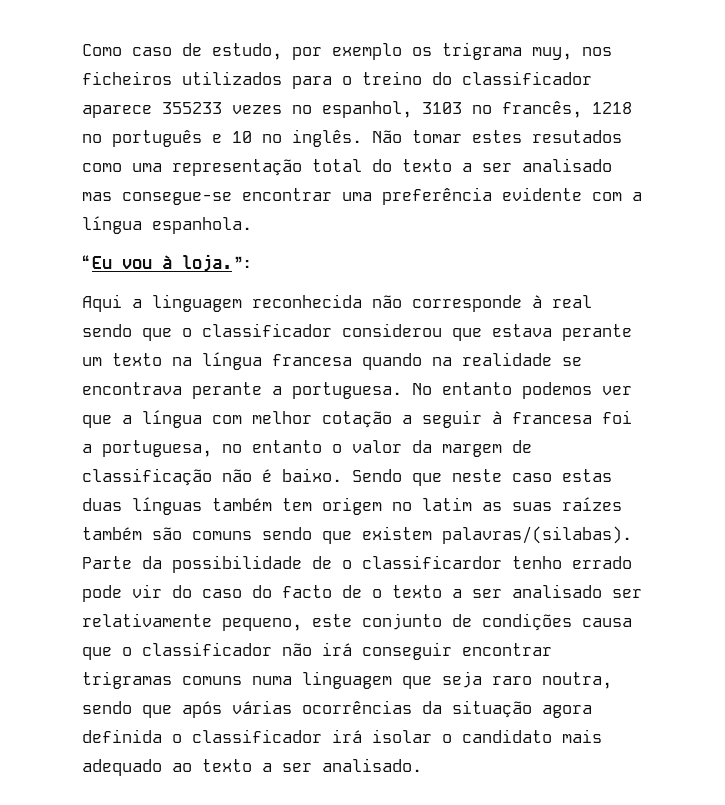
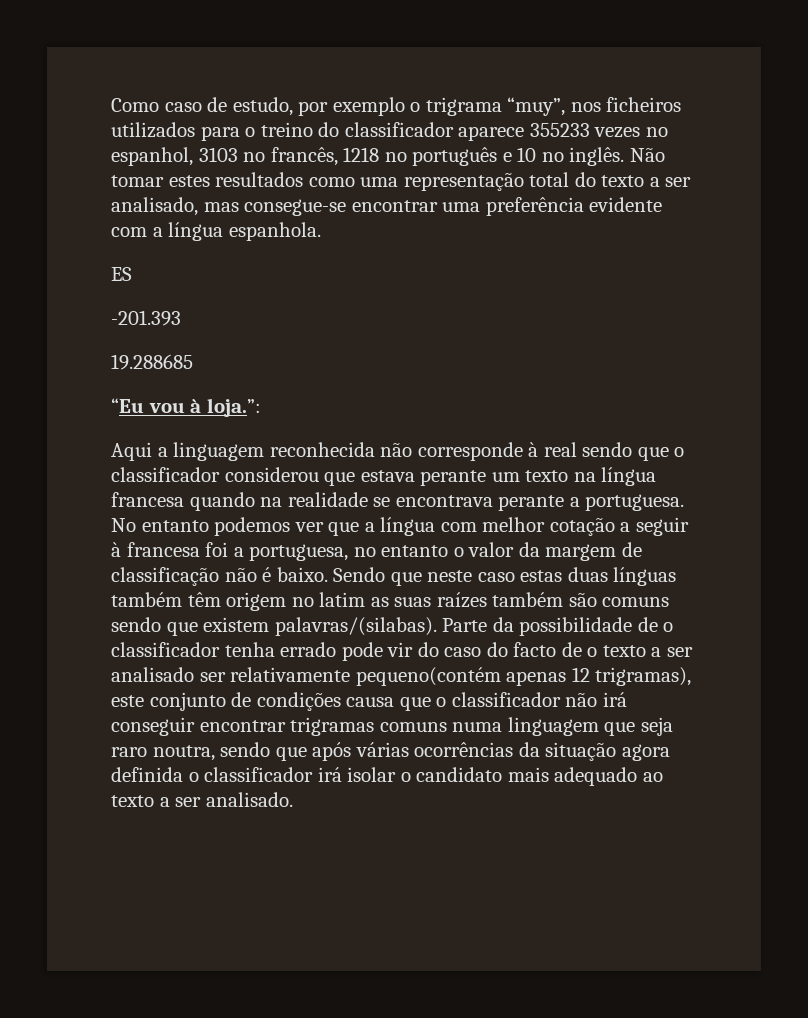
- Como caso de estudo, por exemplo os trigrama muy, nos ficheiros utilizados para o treino do classificador aparece 355233 vezes no espanhol, 3103 no francês, 1218 no português e 10 no inglês.
+ Como caso de estudo, por exemplo o trigrama “muy”, nos ficheiros utilizados para o treino do classificador aparece 355233 vezes no espanhol, 3103 no francês, 1218 no português e 10 no inglês.
- Não tomar estes resutados como uma representação total do texto a ser analisado mas consegue-se encontrar uma preferência evidente com a língua espanhola.
+ Não tomar estes resultados como uma representação total do texto a ser analisado, mas consegue-se encontrar uma preferência evidente com a língua espanhola.
+ ES
+ -201.393
+ 19.288685
- Sendo que neste caso estas duas línguas também tem origem no latim as suas raízes também são comuns sendo que existem palavras/(silabas).
+ Sendo que neste caso estas duas línguas também têm origem no latim as suas raízes também são comuns sendo que existem palavras/(silabas).
- Parte da possibilidade de o classificardor tenho errado pode vir do caso do facto de o texto a ser analisado ser relativamente pequeno, este conjunto de condições causa que o classificador não irá conseguir encontrar trigramas comuns numa linguagem que seja raro noutra, sendo que após várias ocorrências da situação agora definida o classificador irá isolar o candidato mais adequado ao texto a ser analisado.
+ Parte da possibilidade de o classificador tenha errado pode vir do caso do facto de o texto a ser analisado ser relativamente pequeno(contém apenas 12 trigramas), este conjunto de condições causa que o classificador não irá conseguir encontrar trigramas comuns numa linguagem que seja raro noutra, sendo que após várias ocorrências da situação agora definida o classificador irá isolar o candidato mais adequado ao texto a ser analisado.

